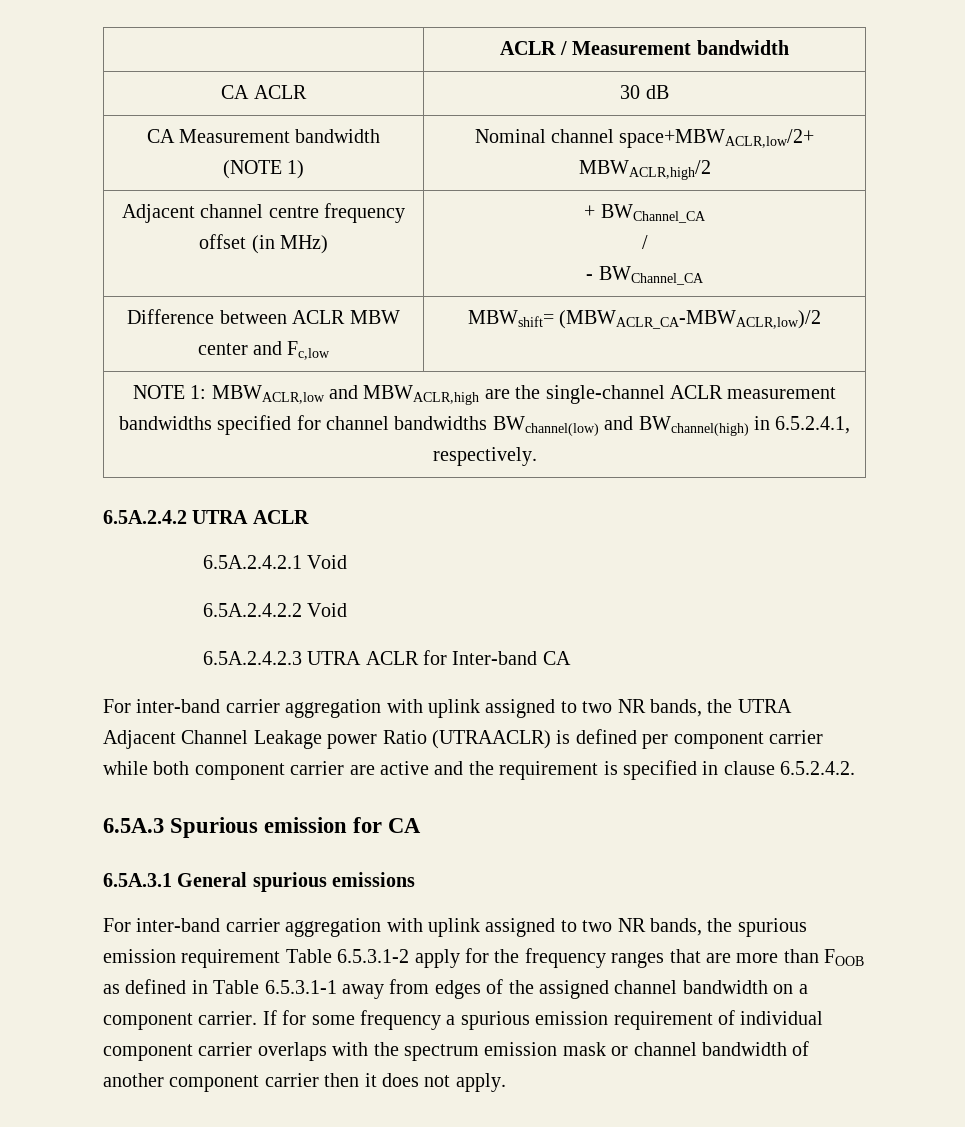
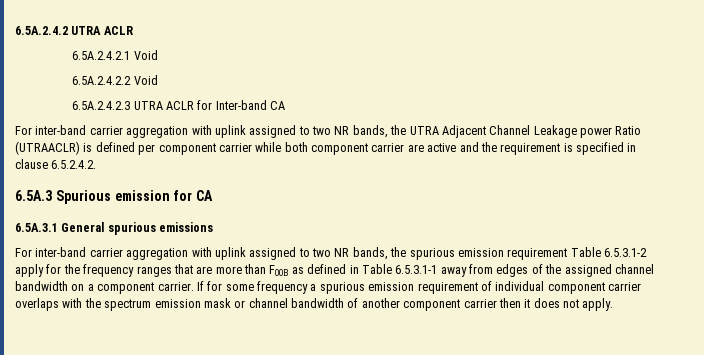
- | ACLR / Measurement bandwidth
- CA ACLR | 30 dB
- CA Measurement bandwidth
- (NOTE 1) | Nominal channel space+MBWACLR,low/2+ MBWACLR,high/2
- Adjacent channel centre frequency offset (in MHz) | + BWChannel_CA
- /
- - BWChannel_CA
- Difference between ACLR MBW center and Fc,low | MBWshift= (MBWACLR_CA-MBWACLR,low)/2
- NOTE 1: MBWACLR,low and MBWACLR,high are the single-channel ACLR measurement bandwidths specified for channel bandwidths BWchannel(low) and BWchannel(high) in 6.5.2.4.1, respectively.

